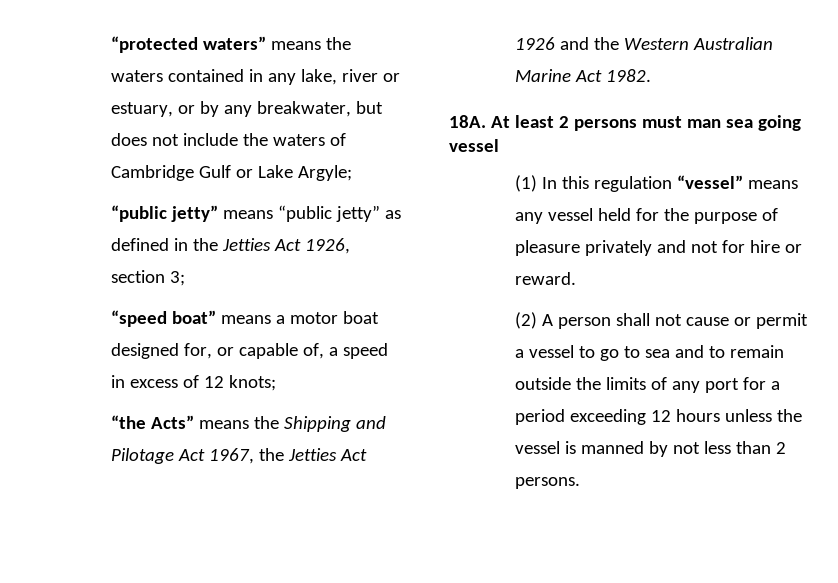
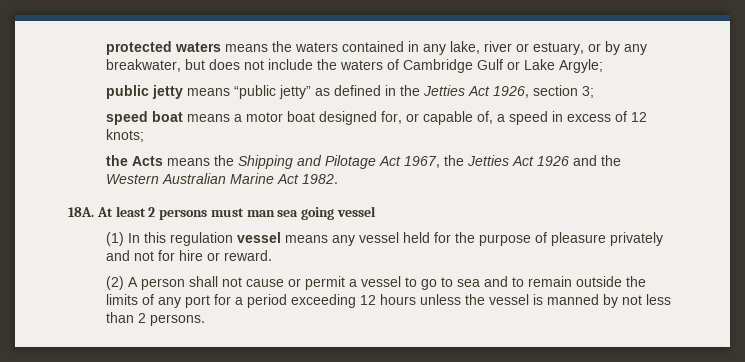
- “protected waters” means the waters contained in any lake, river or estuary, or by any breakwater, but does not include the waters of Cambridge Gulf or Lake Argyle;
+ protected waters means the waters contained in any lake, river or estuary, or by any breakwater, but does not include the waters of Cambridge Gulf or Lake Argyle;
- “public jetty” means “public jetty” as defined in the Jetties Act 1926, section 3;
+ public jetty means “public jetty” as defined in the Jetties Act 1926, section 3;
- “speed boat” means a motor boat designed for, or capable of, a speed in excess of 12 knots;
+ speed boat means a motor boat designed for, or capable of, a speed in excess of 12 knots;
- “the Acts” means the Shipping and Pilotage Act 1967, the Jetties Act 1926 and the Western Australian Marine Act 1982.
+ the Acts means the Shipping and Pilotage Act 1967, the Jetties Act 1926 and the Western Australian Marine Act 1982.
- (1) In this regulation “vessel” means any vessel held for the purpose of pleasure privately and not for hire or reward.
+ (1) In this regulation vessel means any vessel held for the purpose of pleasure privately and not for hire or reward.

